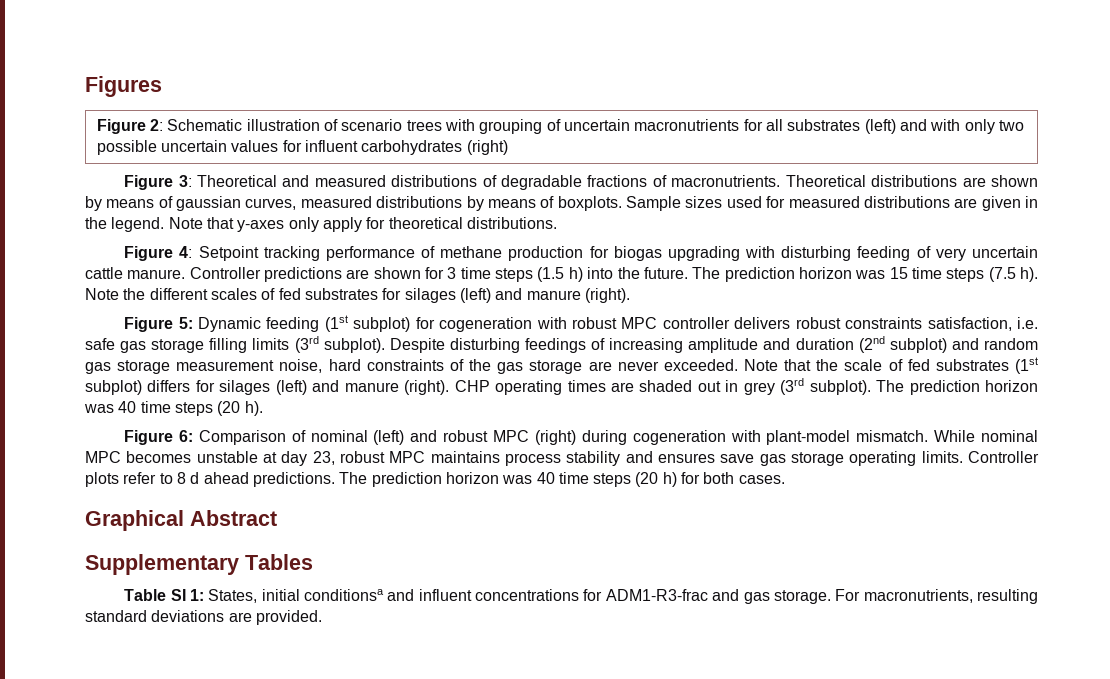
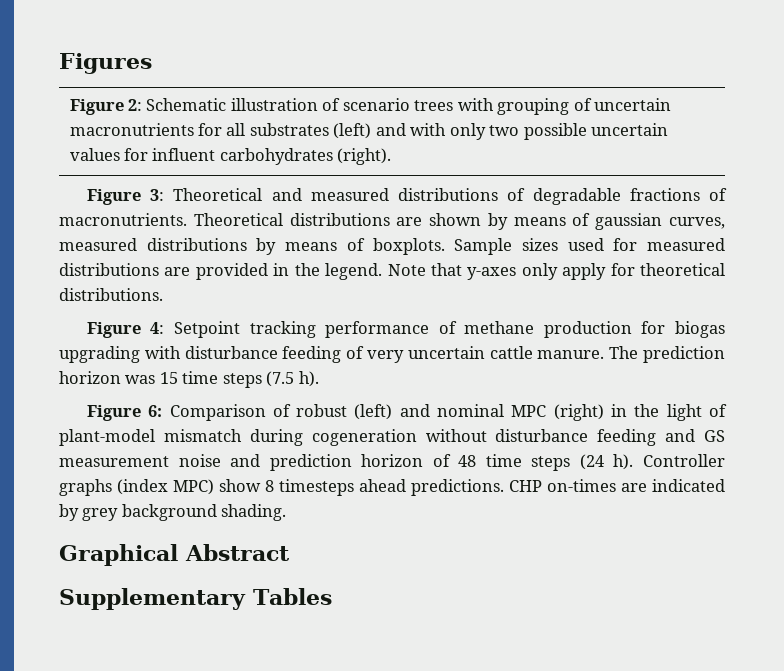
- Figure 2: Schematic illustration of scenario trees with grouping of uncertain macronutrients for all substrates (left) and with only two possible uncertain values for influent carbohydrates (right)
+ Figure 2: Schematic illustration of scenario trees with grouping of uncertain macronutrients for all substrates (left) and with only two possible uncertain values for influent carbohydrates (right).
- Sample sizes used for measured distributions are given in the legend.
+ Sample sizes used for measured distributions are provided in the legend.
- Figure 4: Setpoint tracking performance of methane production for biogas upgrading with disturbing feeding of very uncertain cattle manure.
+ Figure 4: Setpoint tracking performance of methane production for biogas upgrading with disturbance feeding of very uncertain cattle manure.
- Controller predictions are shown for 3 time steps (1.5 h) into the future.
- Note the different scales of fed substrates for silages (left) and manure (right).
- Figure 5: Dynamic feeding (1st subplot) for cogeneration with robust MPC controller delivers robust constraints satisfaction, i.e. safe gas storage filling limits (3rd subplot). Despite disturbing feedings of increasing amplitude and duration (2nd subplot) and random gas storage measurement noise, hard constraints of the gas storage are never exceeded. Note that the scale of fed substrates (1st subplot) differs for silages (left) and manure (right). CHP operating times are shaded out in grey (3rd subplot). The prediction horizon was 40 time steps (20 h).
- Figure 6: Comparison of nominal (left) and robust MPC (right) during cogeneration with plant-model mismatch. While nominal MPC becomes unstable at day 23, robust MPC maintains process stability and ensures save gas storage operating limits. Controller plots refer to 8 d ahead predictions. The prediction horizon was 40 time steps (20 h) for both cases.
+ Figure 6: Comparison of robust (left) and nominal MPC (right) in the light of plant-model mismatch during cogeneration without disturbance feeding and GS measurement noise and prediction horizon of 48 time steps (24 h). Controller graphs (index MPC) show 8 timesteps ahead predictions. CHP on-times are indicated by grey background shading.
  Graphical Abstract
  Supplementary Tables
- Table SI 1: States, initial conditionsa and influent concentrations for ADM1-R3-frac and gas storage. For macronutrients, resulting standard deviations are provided.

